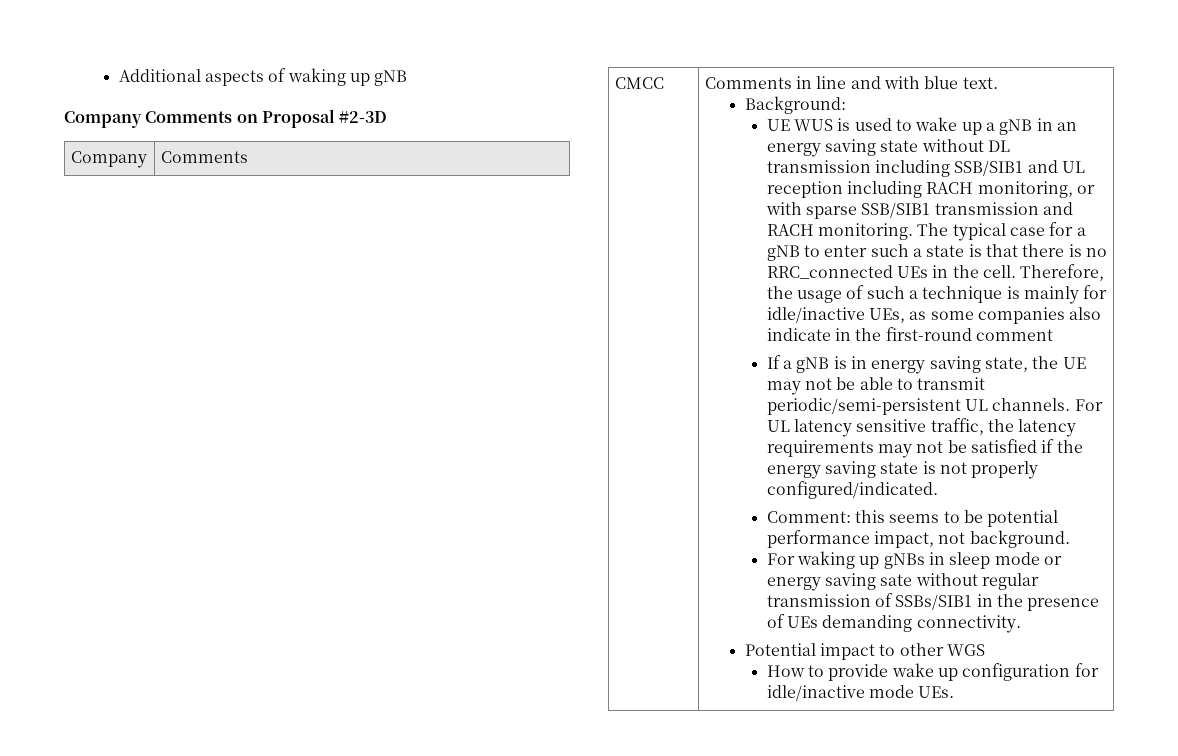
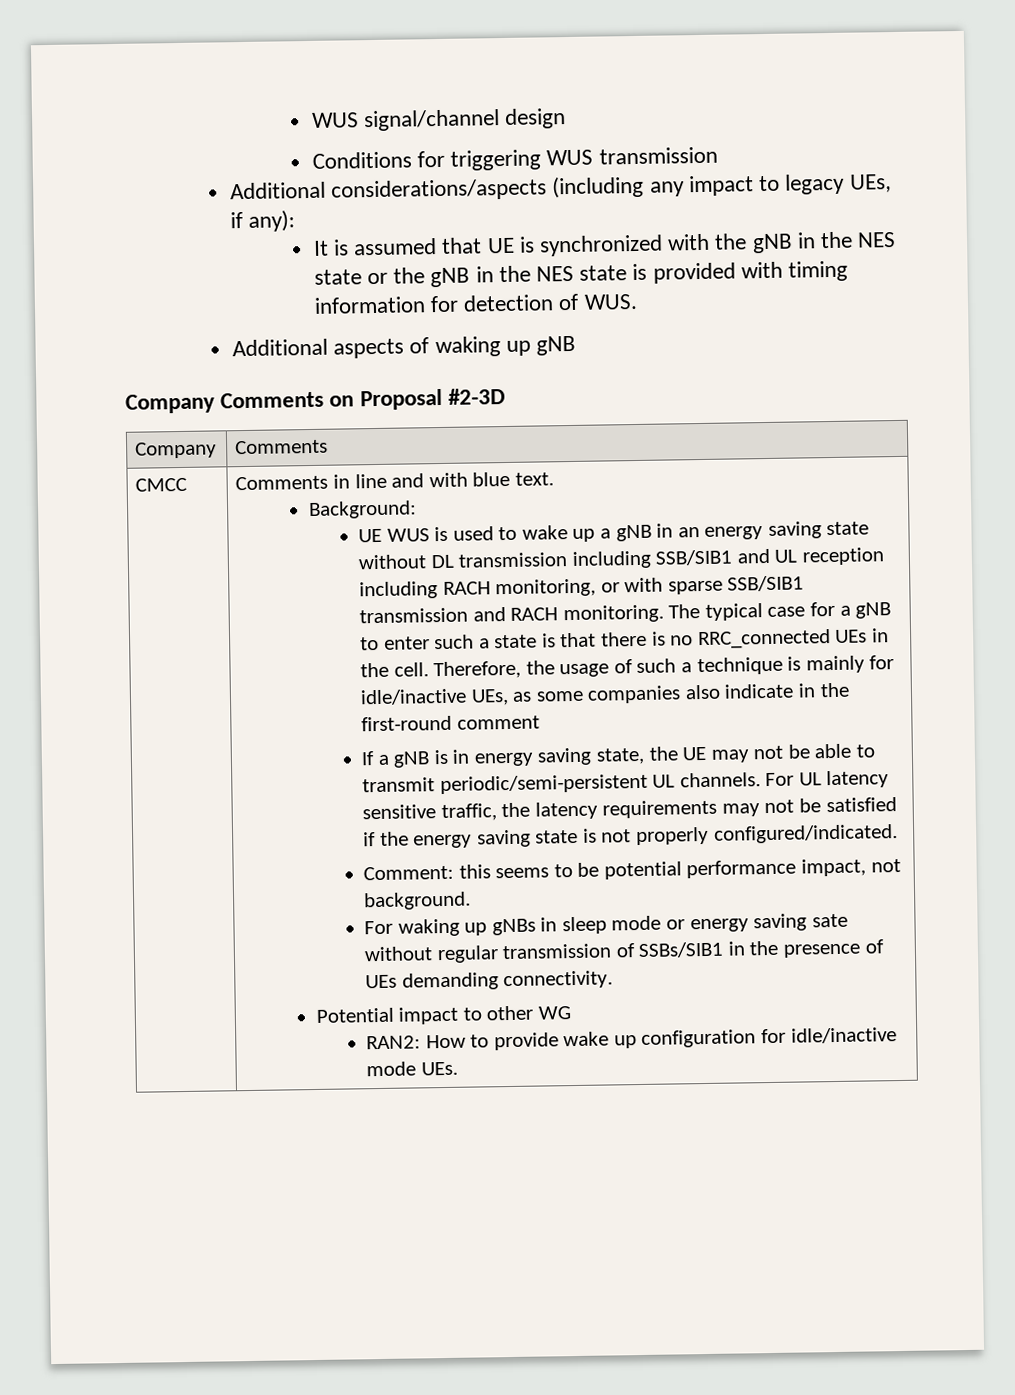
+ WUS signal/channel design
+ Conditions for triggering WUS transmission
+ Additional considerations/aspects (including any impact to legacy UEs, if any):
+ It is assumed that UE is synchronized with the gNB in the NES state or the gNB in the NES state is provided with timing information for detection of WUS.
- Potential impact to other WGS
- How to provide wake up configuration for idle/inactive mode UEs.
+ Potential impact to other WG
+ RAN2: How to provide wake up configuration for idle/inactive mode UEs.

